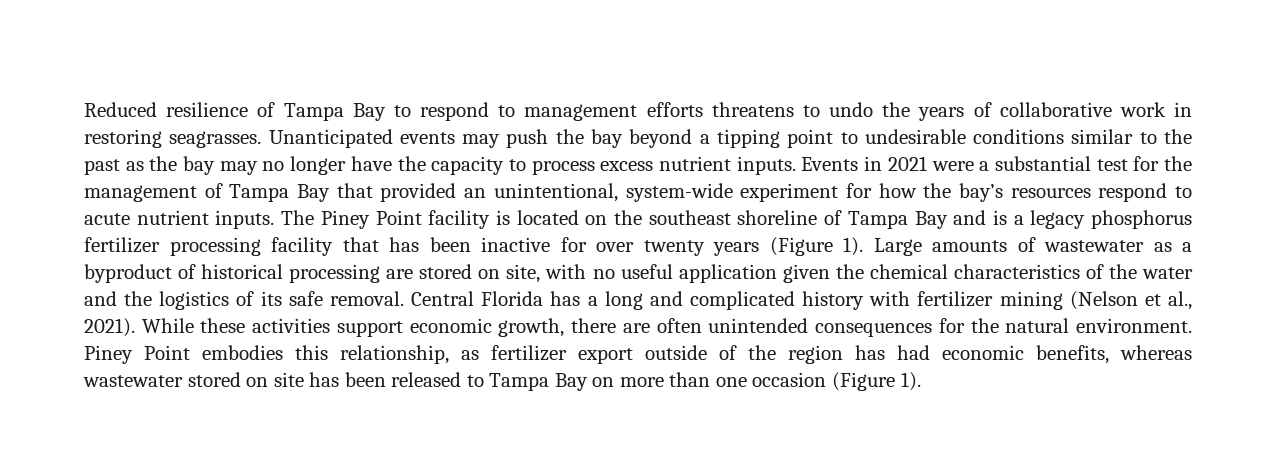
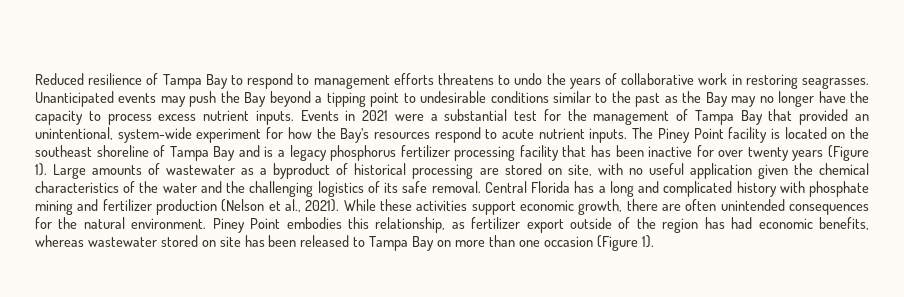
- Unanticipated events may push the bay beyond a tipping point to undesirable conditions similar to the past as the bay may no longer have the capacity to process excess nutrient inputs.
+ Unanticipated events may push the Bay beyond a tipping point to undesirable conditions similar to the past as the Bay may no longer have the capacity to process excess nutrient inputs.
- Events in 2021 were a substantial test for the management of Tampa Bay that provided an unintentional, system-wide experiment for how the bay’s resources respond to acute nutrient inputs.
+ Events in 2021 were a substantial test for the management of Tampa Bay that provided an unintentional, system-wide experiment for how the Bay’s resources respond to acute nutrient inputs.
- Large amounts of wastewater as a byproduct of historical processing are stored on site, with no useful application given the chemical characteristics of the water and the logistics of its safe removal.
+ Large amounts of wastewater as a byproduct of historical processing are stored on site, with no useful application given the chemical characteristics of the water and the challenging logistics of its safe removal.
- Central Florida has a long and complicated history with fertilizer mining (Nelson et al., 2021).
+ Central Florida has a long and complicated history with phosphate mining and fertilizer production (Nelson et al., 2021).

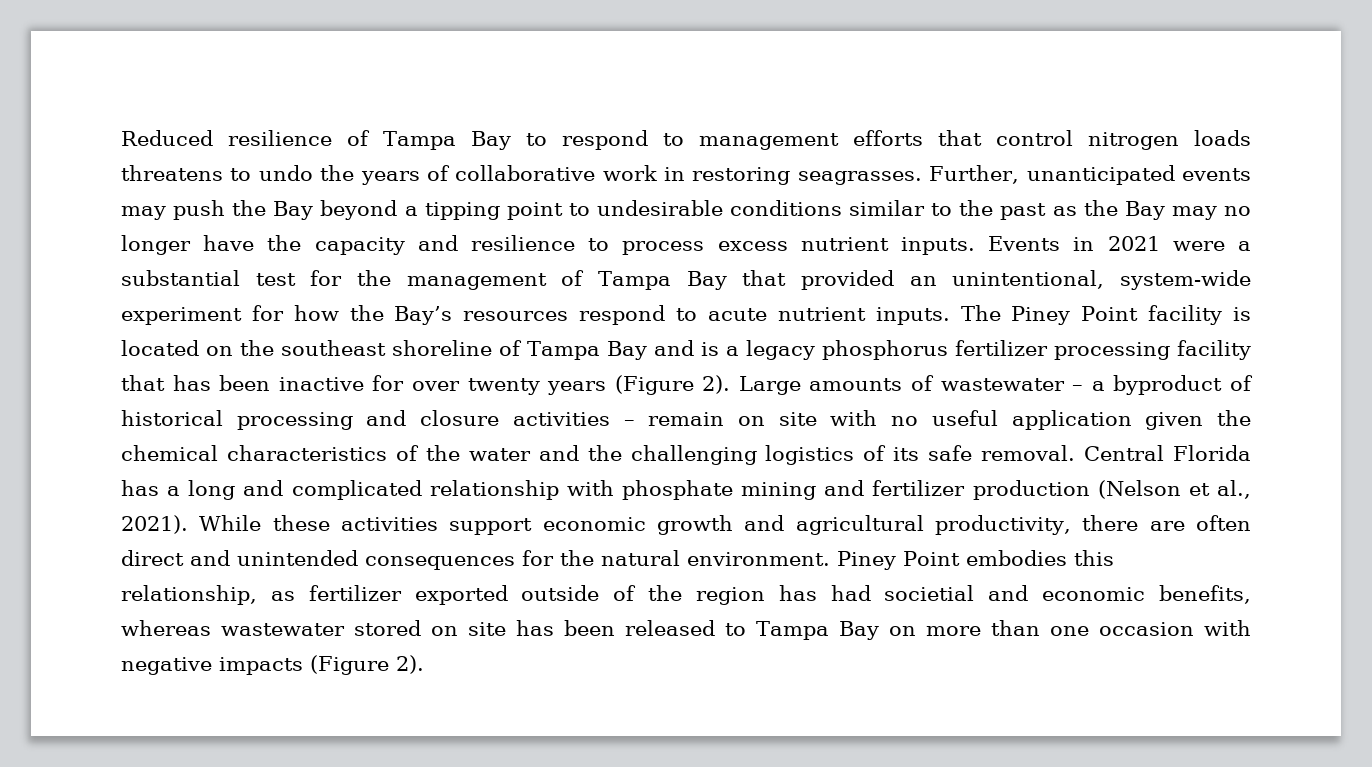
- Reduced resilience of Tampa Bay to respond to management efforts threatens to undo the years of collaborative work in restoring seagrasses.
+ Reduced resilience of Tampa Bay to respond to management efforts that control nitrogen loads threatens to undo the years of collaborative work in restoring seagrasses.
- Unanticipated events may push the Bay beyond a tipping point to undesirable conditions similar to the past as the Bay may no longer have the capacity to process excess nutrient inputs.
+ Further, unanticipated events may push the Bay beyond a tipping point to undesirable conditions similar to the past as the Bay may no longer have the capacity and resilience to process excess nutrient inputs.
- The Piney Point facility is located on the southeast shoreline of Tampa Bay and is a legacy phosphorus fertilizer processing facility that has been inactive for over twenty years (Figure 1).
+ The Piney Point facility is located on the southeast shoreline of Tampa Bay and is a legacy phosphorus fertilizer processing facility that has been inactive for over twenty years (Figure 2).
- Large amounts of wastewater as a byproduct of historical processing are stored on site, with no useful application given the chemical characteristics of the water and the challenging logistics of its safe removal.
+ Large amounts of wastewater – a byproduct of historical processing and closure activities – remain on site with no useful application given the chemical characteristics of the water and the challenging logistics of its safe removal.
- Central Florida has a long and complicated history with phosphate mining and fertilizer production (Nelson et al., 2021).
+ Central Florida has a long and complicated relationship with phosphate mining and fertilizer production (Nelson et al., 2021).
- While these activities support economic growth, there are often unintended consequences for the natural environment.
+ While these activities support economic growth and agricultural productivity, there are often direct and unintended consequences for the natural environment.
- Piney Point embodies this relationship, as fertilizer export outside of the region has had economic benefits, whereas wastewater stored on site has been released to Tampa Bay on more than one occasion (Figure 1).
+ Piney Point embodies this relationship, as fertilizer exported outside of the region has had societial and economic benefits, whereas wastewater stored on site has been released to Tampa Bay on more than one occasion with negative impacts (Figure 2).

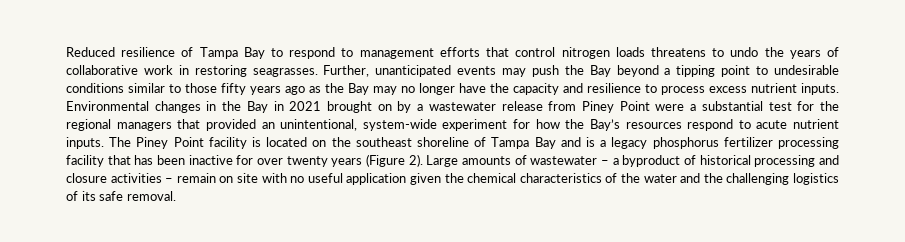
- Further, unanticipated events may push the Bay beyond a tipping point to undesirable conditions similar to the past as the Bay may no longer have the capacity and resilience to process excess nutrient inputs.
+ Further, unanticipated events may push the Bay beyond a tipping point to undesirable conditions similar to those fifty years ago as the Bay may no longer have the capacity and resilience to process excess nutrient inputs.
- Events in 2021 were a substantial test for the management of Tampa Bay that provided an unintentional, system-wide experiment for how the Bay’s resources respond to acute nutrient inputs.
+ Environmental changes in the Bay in 2021 brought on by a wastewater release from Piney Point were a substantial test for the regional managers that provided an unintentional, system-wide experiment for how the Bay’s resources respond to acute nutrient inputs.
- Central Florida has a long and complicated relationship with phosphate mining and fertilizer production (Nelson et al., 2021). While these activities support economic growth and agricultural productivity, there are often direct and unintended consequences for the natural environment. Piney Point embodies this relationship, as fertilizer exported outside of the region has had societial and economic benefits, whereas wastewater stored on site has been released to Tampa Bay on more than one occasion with negative impacts (Figure 2).

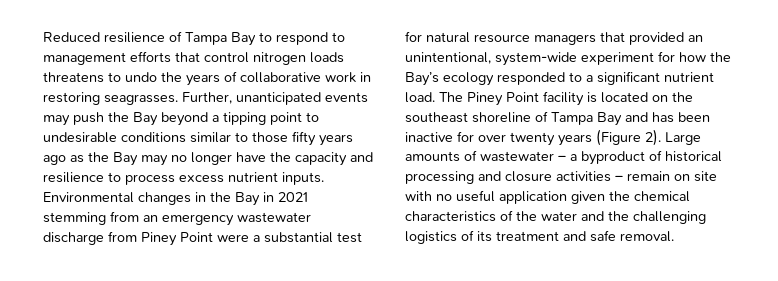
- Environmental changes in the Bay in 2021 brought on by a wastewater release from Piney Point were a substantial test for the regional managers that provided an unintentional, system-wide experiment for how the Bay’s resources respond to acute nutrient inputs.
+ Environmental changes in the Bay in 2021 stemming from an emergency wastewater discharge from Piney Point were a substantial test for natural resource managers that provided an unintentional, system-wide experiment for how the Bay’s ecology responded to a significant nutrient load.
- The Piney Point facility is located on the southeast shoreline of Tampa Bay and is a legacy phosphorus fertilizer processing facility that has been inactive for over twenty years (Figure 2).
+ The Piney Point facility is located on the southeast shoreline of Tampa Bay and has been inactive for over twenty years (Figure 2).
- Large amounts of wastewater – a byproduct of historical processing and closure activities – remain on site with no useful application given the chemical characteristics of the water and the challenging logistics of its safe removal.
+ Large amounts of wastewater – a byproduct of historical processing and closure activities – remain on site with no useful application given the chemical characteristics of the water and the challenging logistics of its treatment and safe removal.

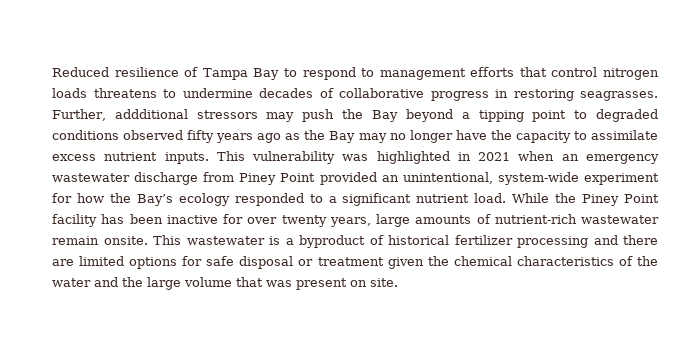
- Reduced resilience of Tampa Bay to respond to management efforts that control nitrogen loads threatens to undo the years of collaborative work in restoring seagrasses.
+ Reduced resilience of Tampa Bay to respond to management efforts that control nitrogen loads threatens to undermine decades of collaborative progress in restoring seagrasses.
- Further, unanticipated events may push the Bay beyond a tipping point to undesirable conditions similar to those fifty years ago as the Bay may no longer have the capacity and resilience to process excess nutrient inputs. Environmental changes in the Bay in 2021 stemming from an emergency wastewater discharge from Piney Point were a substantial test for natural resource managers that provided an unintentional, system-wide experiment for how the Bay’s ecology responded to a significant nutrient load.
+ Further, addditional stressors may push the Bay beyond a tipping point to degraded conditions observed fifty years ago as the Bay may no longer have the capacity to assimilate excess nutrient inputs. This vulnerability was highlighted in 2021 when an emergency wastewater discharge from Piney Point provided an unintentional, system-wide experiment for how the Bay’s ecology responded to a significant nutrient load.
- The Piney Point facility is located on the southeast shoreline of Tampa Bay and has been inactive for over twenty years (Figure 2). Large amounts of wastewater – a byproduct of historical processing and closure activities – remain on site with no useful application given the chemical characteristics of the water and the challenging logistics of its treatment and safe removal.
+ While the Piney Point facility has been inactive for over twenty years, large amounts of nutrient-rich wastewater remain onsite. This wastewater is a byproduct of historical fertilizer processing and there are limited options for safe disposal or treatment given the chemical characteristics of the water and the large volume that was present on site.

